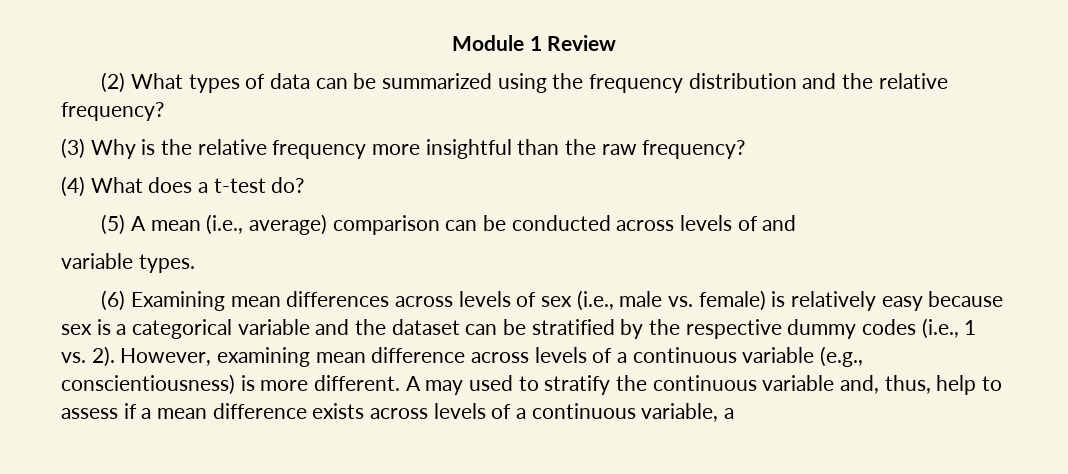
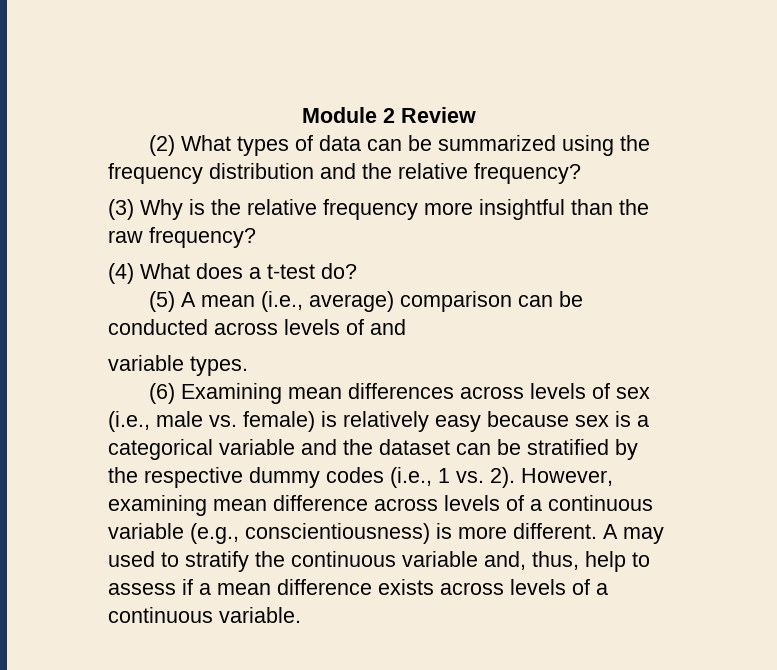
- Module 1 Review
+ Module 2 Review
- A may used to stratify the continuous variable and, thus, help to assess if a mean difference exists across levels of a continuous variable, a
+ A may used to stratify the continuous variable and, thus, help to assess if a mean difference exists across levels of a continuous variable.

